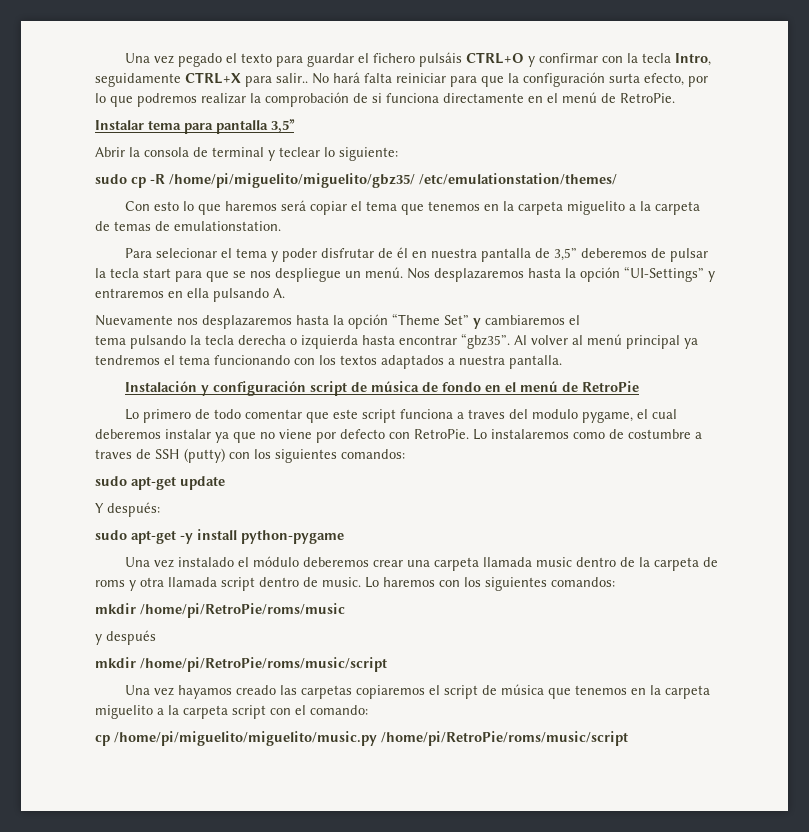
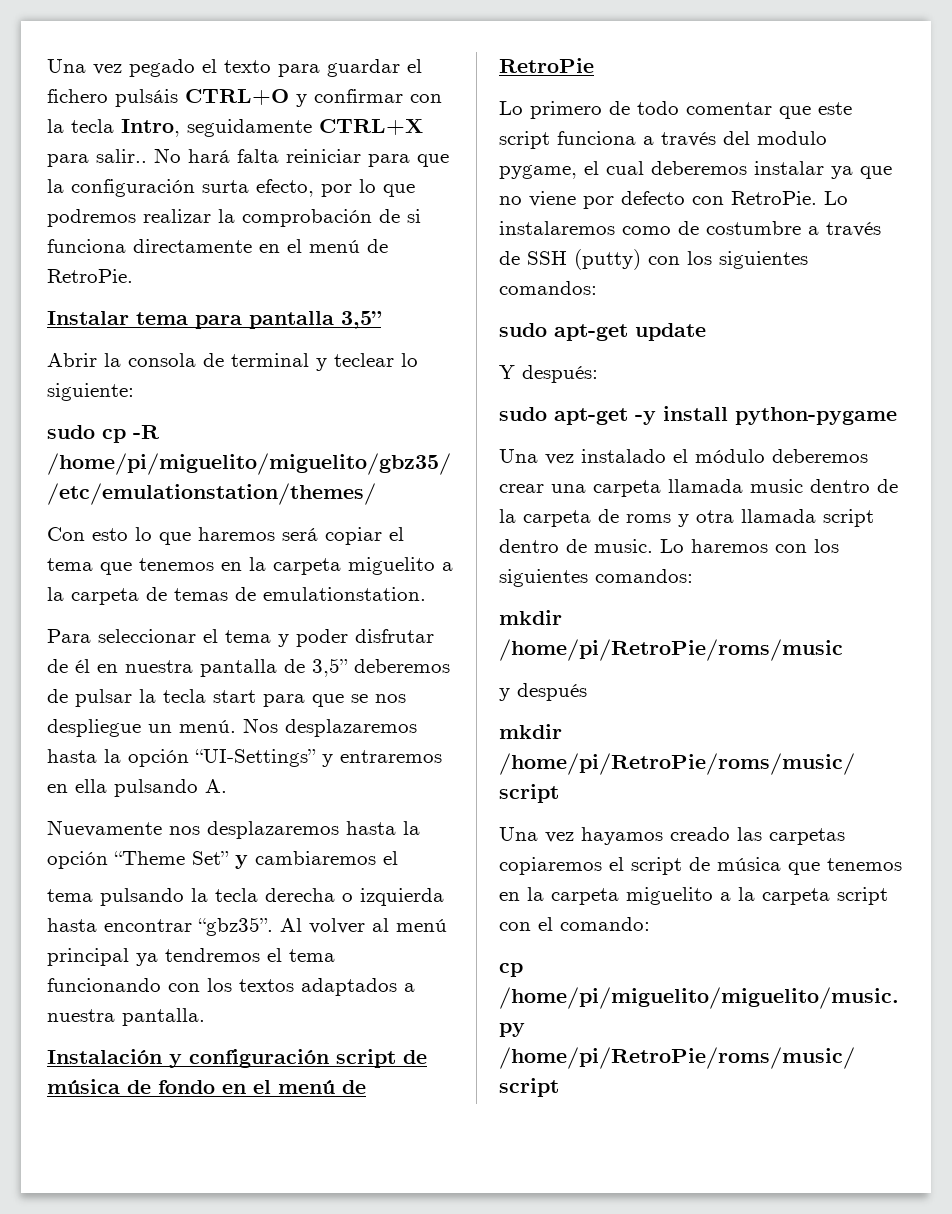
- Para selecionar el tema y poder disfrutar de él en nuestra pantalla de 3,5” deberemos de pulsar la tecla start para que se nos despliegue un menú.
+ Para seleccionar el tema y poder disfrutar de él en nuestra pantalla de 3,5” deberemos de pulsar la tecla start para que se nos despliegue un menú.
- Lo primero de todo comentar que este script funciona a traves del modulo pygame, el cual deberemos instalar ya que no viene por defecto con RetroPie.
+ Lo primero de todo comentar que este script funciona a través del modulo pygame, el cual deberemos instalar ya que no viene por defecto con RetroPie.
- Lo instalaremos como de costumbre a traves de SSH (putty) con los siguientes comandos:
+ Lo instalaremos como de costumbre a través de SSH (putty) con los siguientes comandos:

